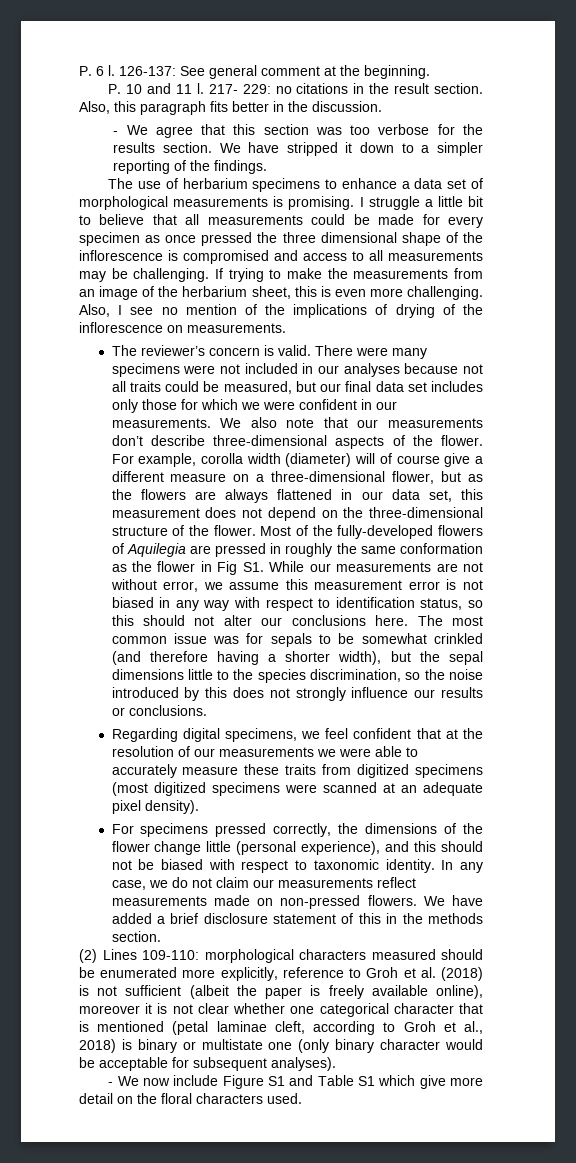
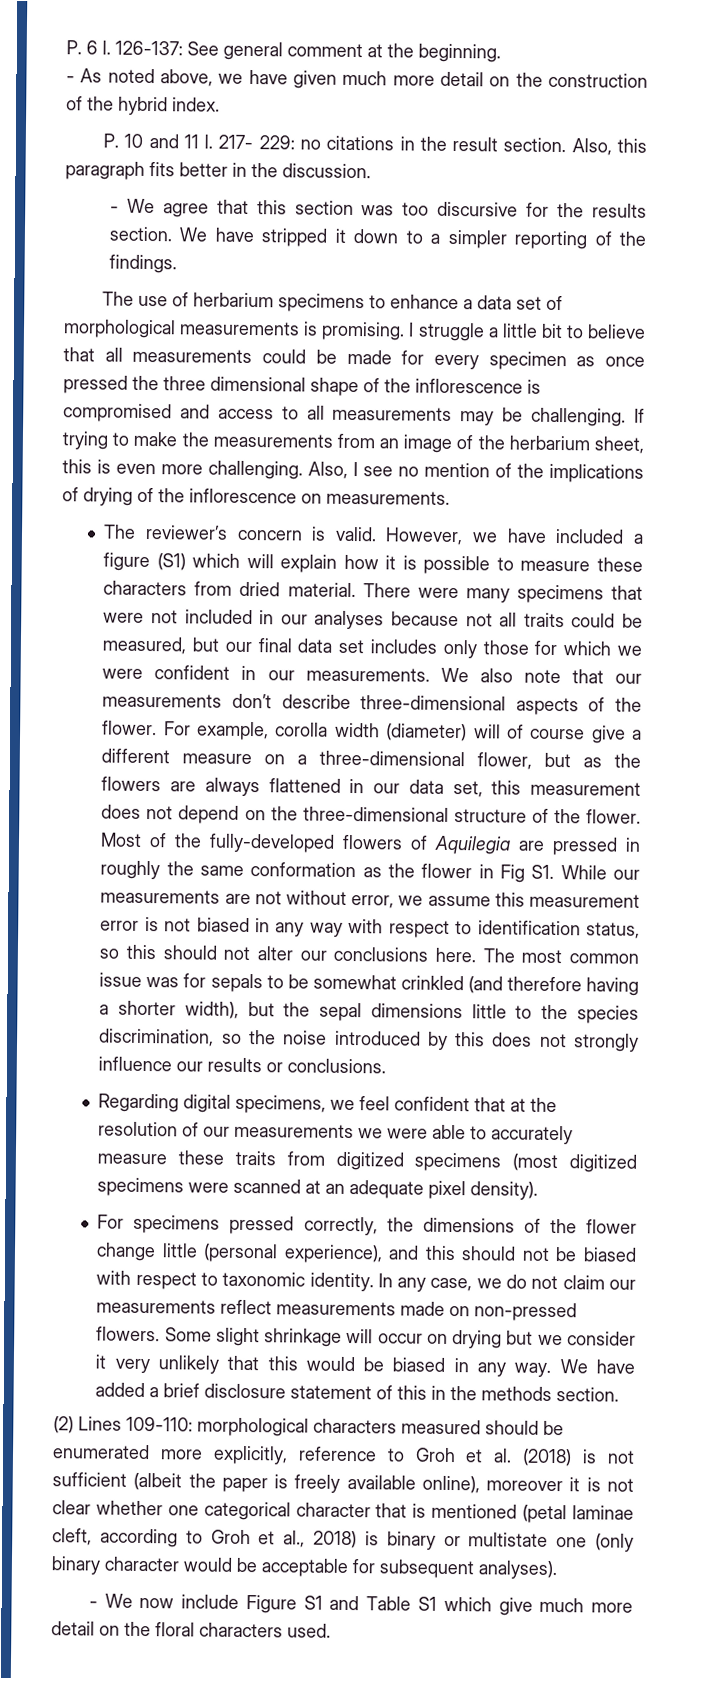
+ - As noted above, we have given much more detail on the construction of the hybrid index.
- - We agree that this section was too verbose for the results section.
+ - We agree that this section was too discursive for the results section.
+ However, we have included a figure (S1) which will explain how it is possible to measure these characters from dried material.
- There were many specimens were not included in our analyses because not all traits could be measured, but our final data set includes only those for which we were confident in our measurements.
+ There were many specimens that were not included in our analyses because not all traits could be measured, but our final data set includes only those for which we were confident in our measurements.
+ Some slight shrinkage will occur on drying but we consider it very unlikely that this would be biased in any way.
- - We now include Figure S1 and Table S1 which give more detail on the floral characters used.
+ - We now include Figure S1 and Table S1 which give much more detail on the floral characters used.

